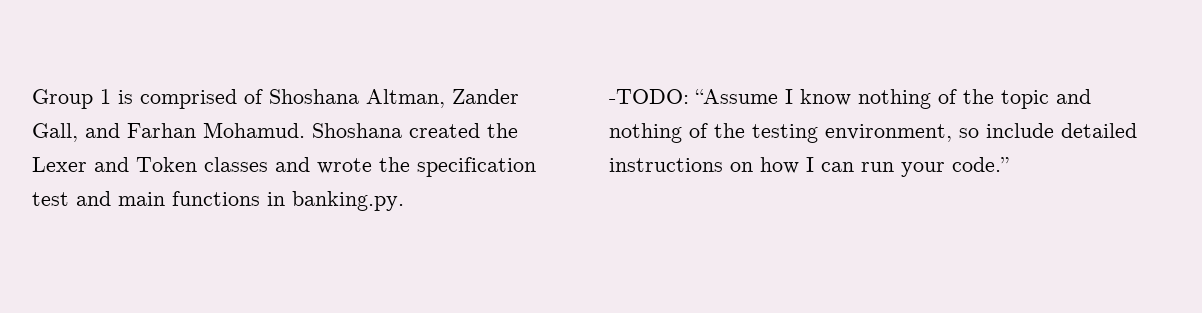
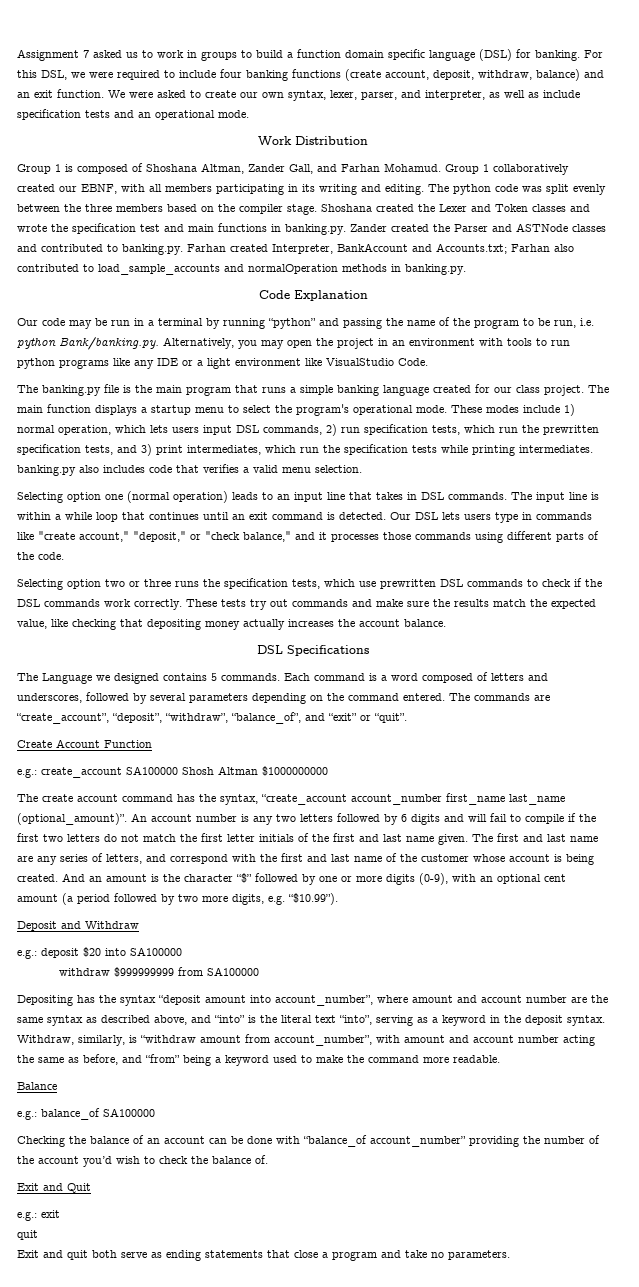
+ Assignment 7 asked us to work in groups to build a function domain specific language (DSL) for banking. For this DSL, we were required to include four banking functions (create account, deposit, withdraw, balance) and an exit function. We were asked to create our own syntax, lexer, parser, and interpreter, as well as include specification tests and an operational mode.
+ Work Distribution
- Group 1 is comprised of Shoshana Altman, Zander Gall, and Farhan Mohamud.
+ Group 1 is composed of Shoshana Altman, Zander Gall, and Farhan Mohamud.
+ Group 1 collaboratively created our EBNF, with all members participating in its writing and editing. The python code was split evenly between the three members based on the compiler stage.
- Shoshana created the Lexer and Token classes and wrote the specification test and main functions in banking.py.
- -TODO: “Assume I know nothing of the topic and nothing of the testing environment, so include detailed instructions on how I can run your code.”
+ Shoshana created the Lexer and Token classes and wrote the specification test and main functions in banking.py. Zander created the Parser and ASTNode classes and contributed to banking.py. Farhan created Interpreter, BankAccount and Accounts.txt; Farhan also contributed to load_sample_accounts and normalOperation methods in banking.py.
+ Code Explanation
+ Our code may be run in a terminal by running “python” and passing the name of the program to be run, i.e. python Bank/banking.py. Alternatively, you may open the project in an environment with tools to run python programs like any IDE or a light environment like VisualStudio Code.
+ The banking.py file is the main program that runs a simple banking language created for our class project. The main function displays a startup menu to select the program's operational mode. These modes include 1) normal operation, which lets users input DSL commands, 2) run specification tests, which run the prewritten specification tests, and 3) print intermediates, which run the specification tests while printing intermediates. banking.py also includes code that verifies a valid menu selection.
+ Selecting option one (normal operation) leads to an input line that takes in DSL commands. The input line is within a while loop that continues until an exit command is detected. Our DSL lets users type in commands like "create account," "deposit," or "check balance," and it processes those commands using different parts of the code.
+ Selecting option two or three runs the specification tests, which use prewritten DSL commands to check if the DSL commands work correctly. These tests try out commands and make sure the results match the expected value, like checking that depositing money actually increases the account balance.
+ DSL Specifications
+ The Language we designed contains 5 commands. Each command is a word composed of letters and underscores, followed by several parameters depending on the command entered. The commands are “create_account”, “deposit”, “withdraw”, “balance_of”, and “exit” or “quit”.
+ Create Account Function
+ e.g.: create_account SA100000 Shosh Altman $1000000000
+ The create account command has the syntax, “create_account account_number first_name last_name (optional_amount)”. An account number is any two letters followed by 6 digits and will fail to compile if the first two letters do not match the first letter initials of the first and last name given. The first and last name are any series of letters, and correspond with the first and last name of the customer whose account is being created. And an amount is the character “$” followed by one or more digits (0-9), with an optional cent amount (a period followed by two more digits, e.g. “$10.99”).
+ Deposit and Withdraw
+ e.g.: deposit $20 into SA100000
+ withdraw $999999999 from SA100000
+ Depositing has the syntax “deposit amount into account_number”, where amount and account number are the same syntax as described above, and “into” is the literal text “into”, serving as a keyword in the deposit syntax. Withdraw, similarly, is “withdraw amount from account_number”, with amount and account number acting the same as before, and “from” being a keyword used to make the command more readable.
+ Balance
+ e.g.: balance_of SA100000
+ Checking the balance of an account can be done with “balance_of account_number” providing the number of the account you’d wish to check the balance of.
+ Exit and Quit
+ e.g.: exit
+ quit
+ Exit and quit both serve as ending statements that close a program and take no parameters.

